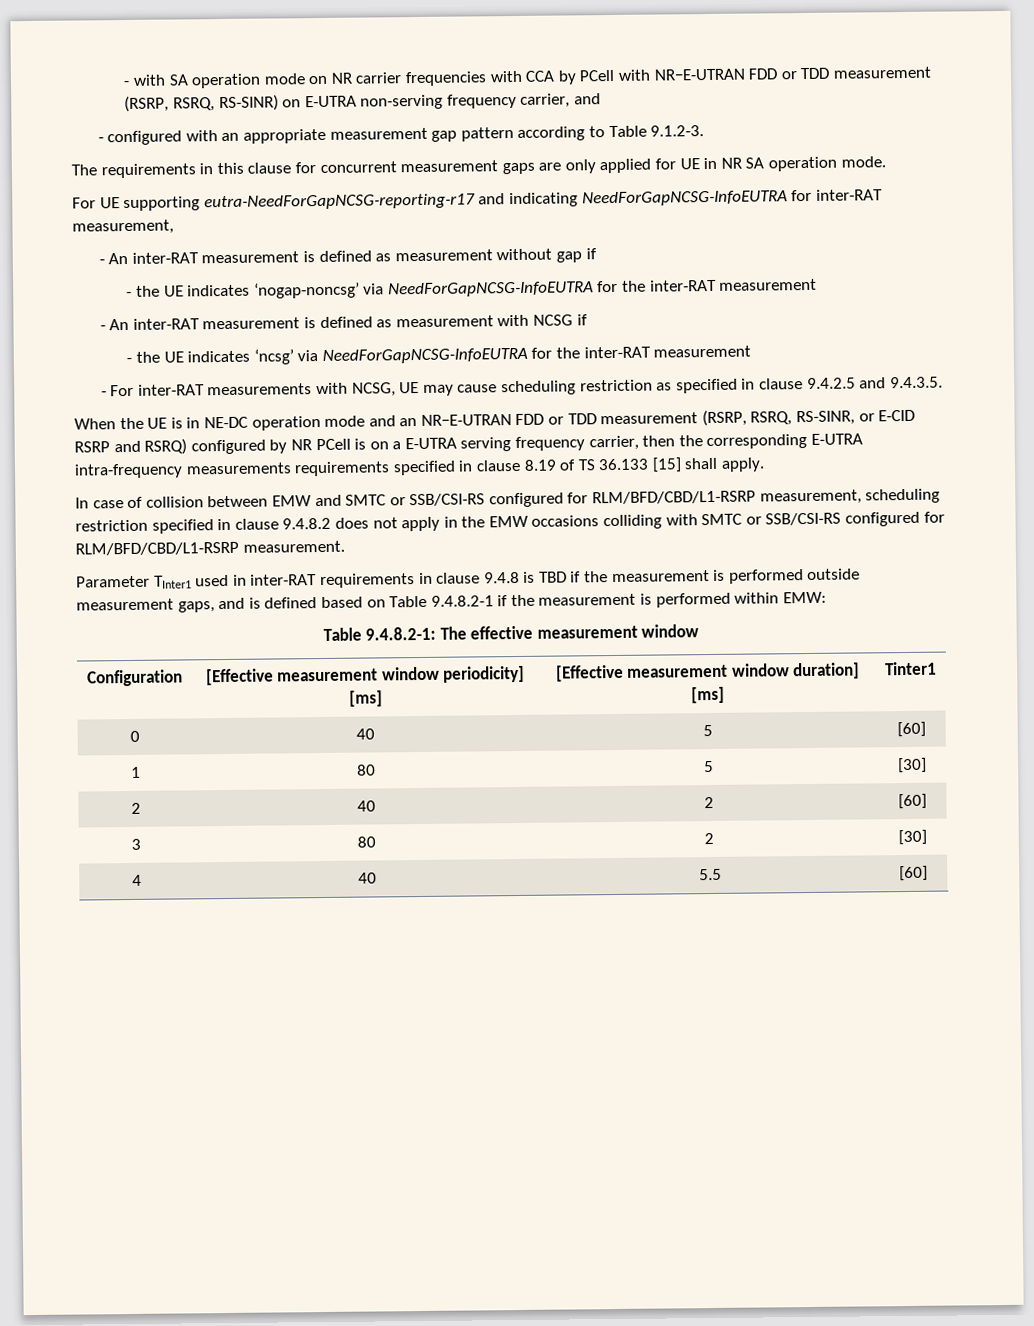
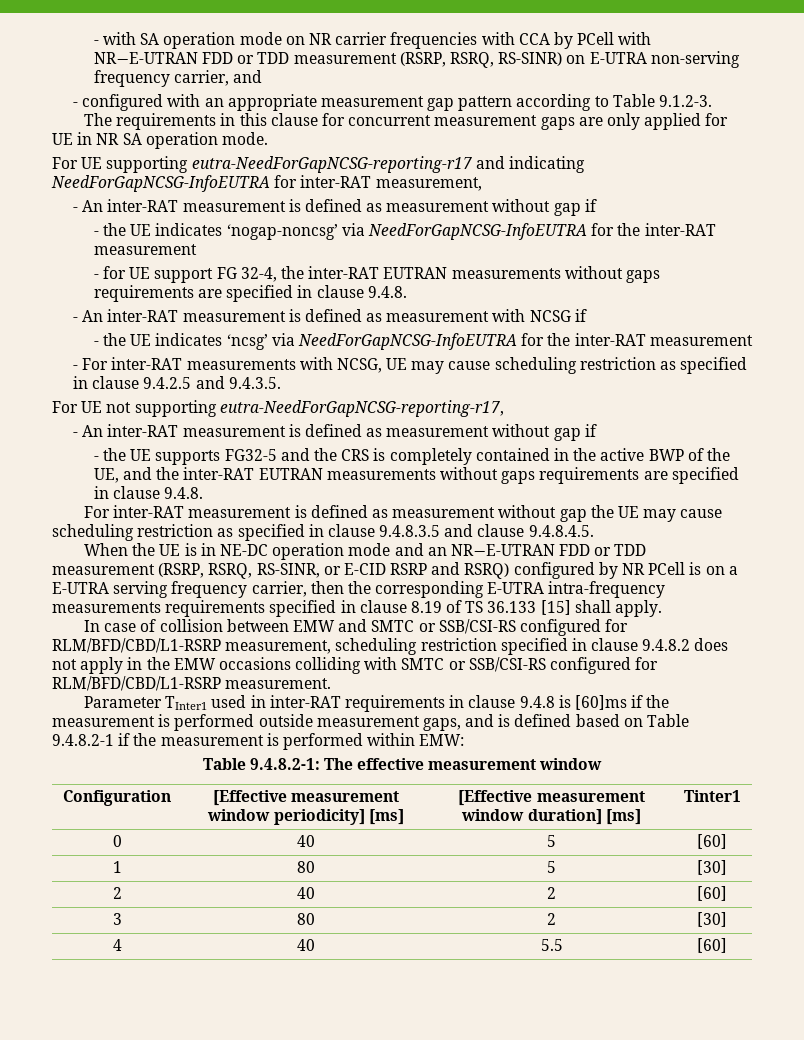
+ - for UE support FG 32-4, the inter-RAT EUTRAN measurements without gaps requirements are specified in clause 9.4.8.
+ For UE not supporting eutra-NeedForGapNCSG-reporting-r17,
+ - An inter-RAT measurement is defined as measurement without gap if
+ - the UE supports FG32-5 and the CRS is completely contained in the active BWP of the UE, and the inter-RAT EUTRAN measurements without gaps requirements are specified in clause 9.4.8.
+ For inter-RAT measurement is defined as measurement without gap the UE may cause scheduling restriction as specified in clause 9.4.8.3.5 and clause 9.4.8.4.5.
- Parameter TInter1 used in inter-RAT requirements in clause 9.4.8 is TBD if the measurement is performed outside measurement gaps, and is defined based on Table 9.4.8.2-1 if the measurement is performed within EMW:
+ Parameter TInter1 used in inter-RAT requirements in clause 9.4.8 is [60]ms if the measurement is performed outside measurement gaps, and is defined based on Table 9.4.8.2-1 if the measurement is performed within EMW:

